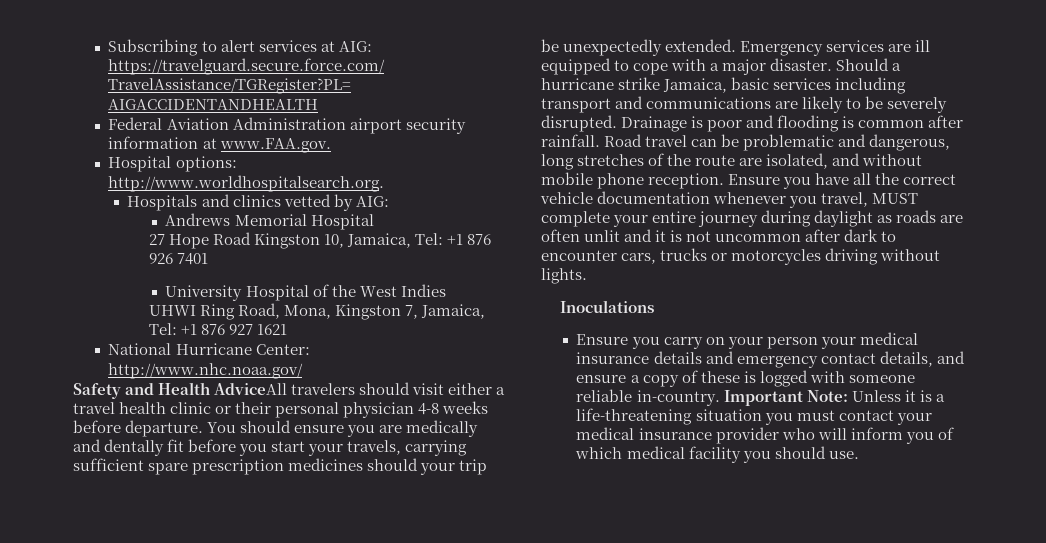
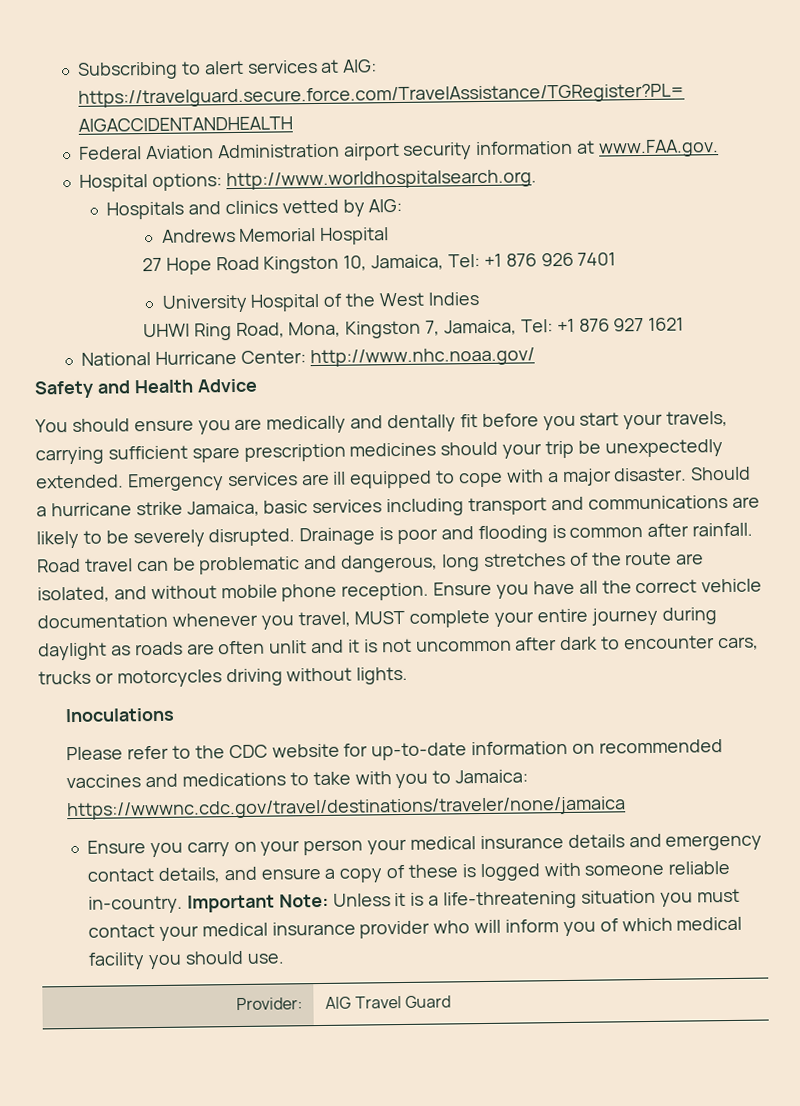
- Safety and Health AdviceAll travelers should visit either a travel health clinic or their personal physician 4-8 weeks before departure. You should ensure you are medically and dentally fit before you start your travels, carrying sufficient spare prescription medicines should your trip be unexpectedly extended.
+ Safety and Health Advice
+ You should ensure you are medically and dentally fit before you start your travels, carrying sufficient spare prescription medicines should your trip be unexpectedly extended.
+ Please refer to the CDC website for up-to-date information on recommended vaccines and medications to take with you to Jamaica: https://wwwnc.cdc.gov/travel/destinations/traveler/none/jamaica
+ Provider: | AIG Travel Guard

